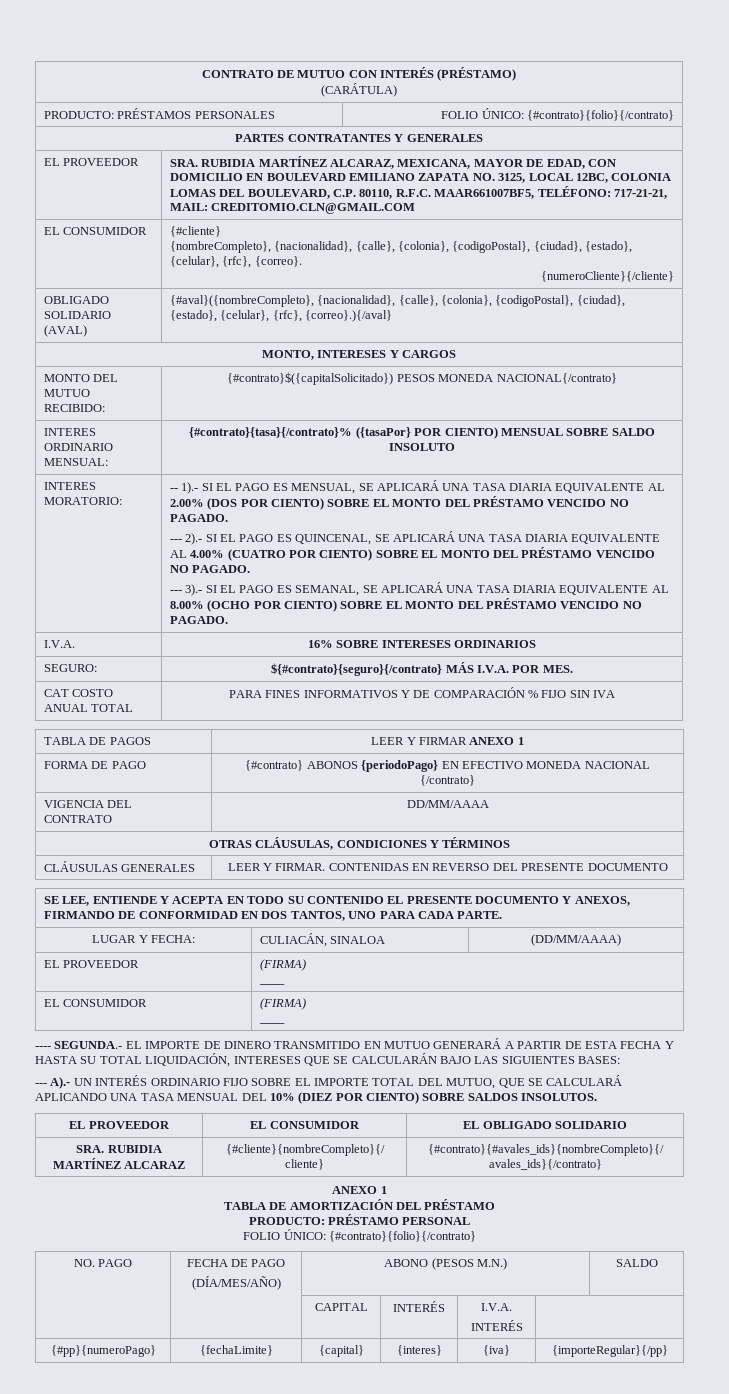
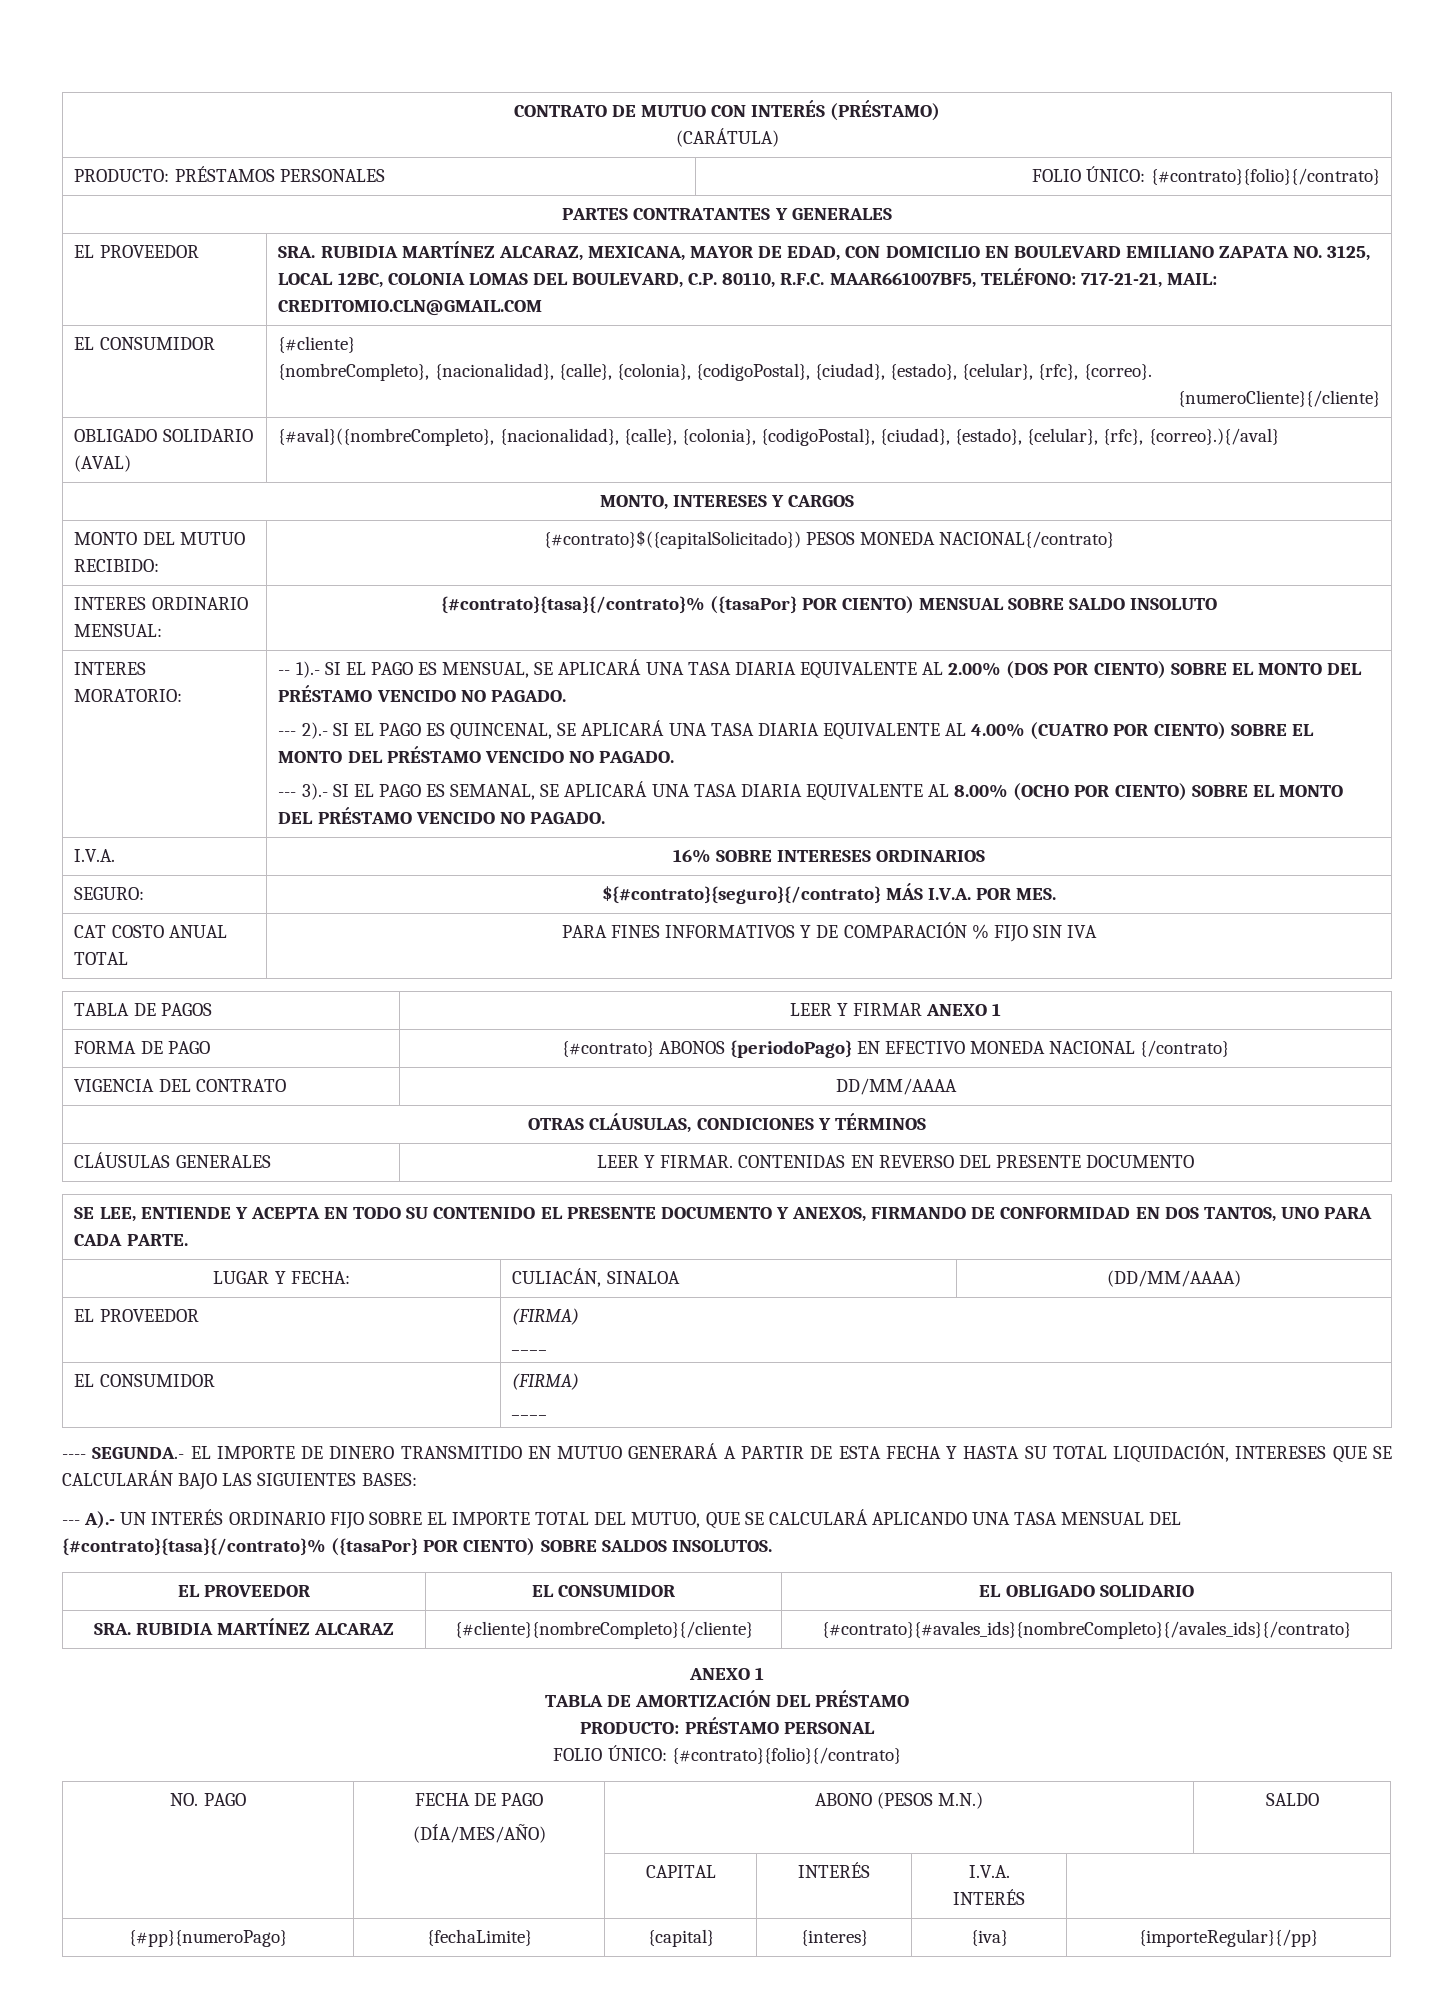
- --- A).- UN INTERÉS ORDINARIO FIJO SOBRE EL IMPORTE TOTAL DEL MUTUO, QUE SE CALCULARÁ APLICANDO UNA TASA MENSUAL DEL 10% (DIEZ POR CIENTO) SOBRE SALDOS INSOLUTOS.
+ --- A).- UN INTERÉS ORDINARIO FIJO SOBRE EL IMPORTE TOTAL DEL MUTUO, QUE SE CALCULARÁ APLICANDO UNA TASA MENSUAL DEL {#contrato}{tasa}{/contrato}% ({tasaPor} POR CIENTO) SOBRE SALDOS INSOLUTOS.

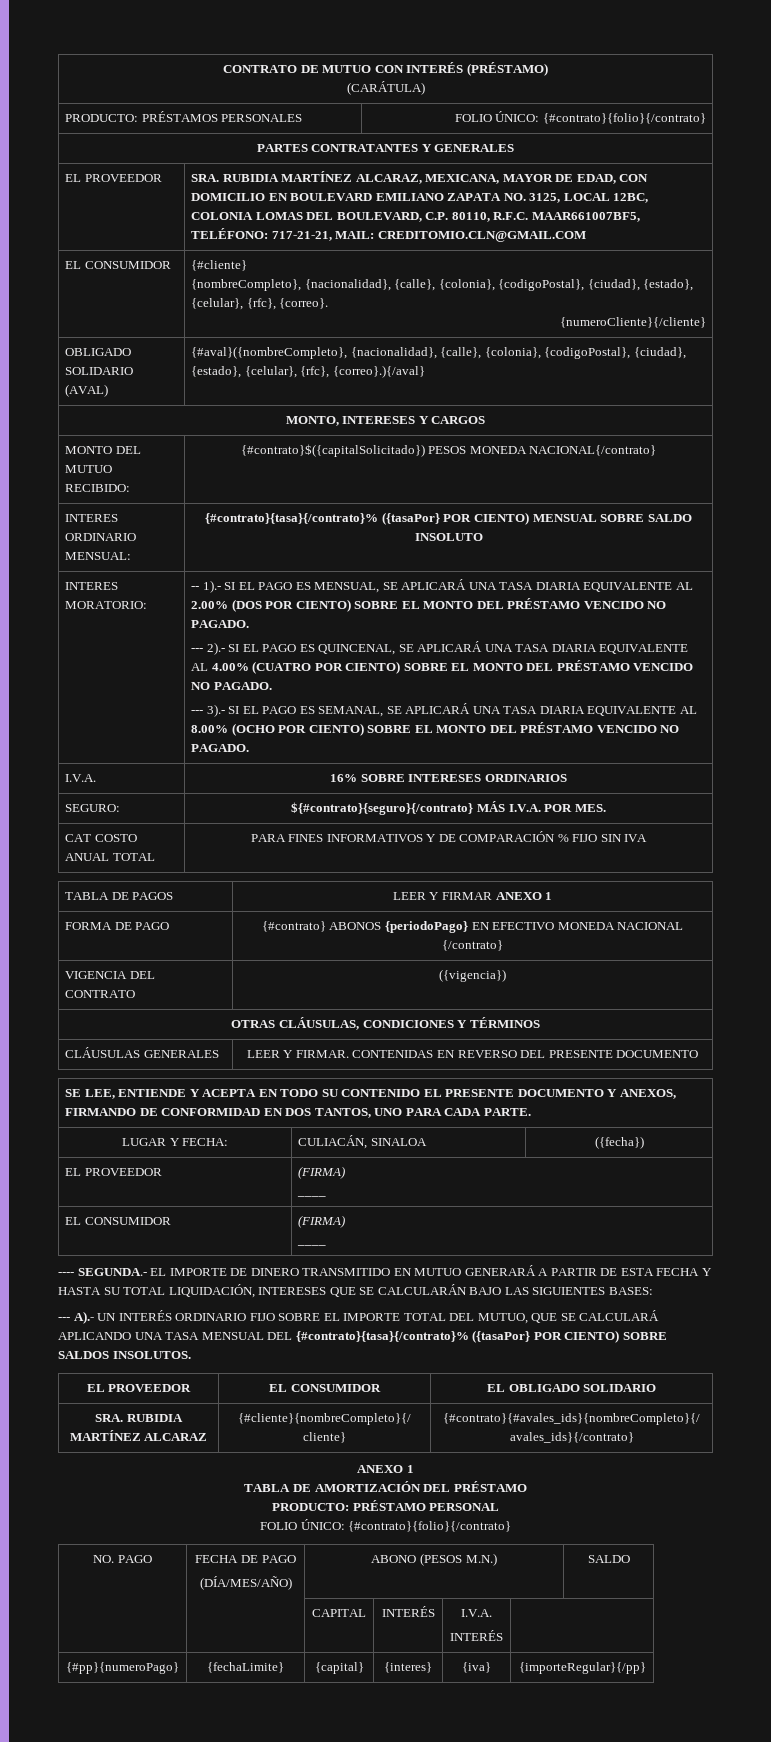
- VIGENCIA DEL CONTRATO | DD/MM/AAAA
+ VIGENCIA DEL CONTRATO | ({vigencia})
- LUGAR Y FECHA: | CULIACÁN, SINALOA | (DD/MM/AAAA)
+ LUGAR Y FECHA: | CULIACÁN, SINALOA | ({fecha})

